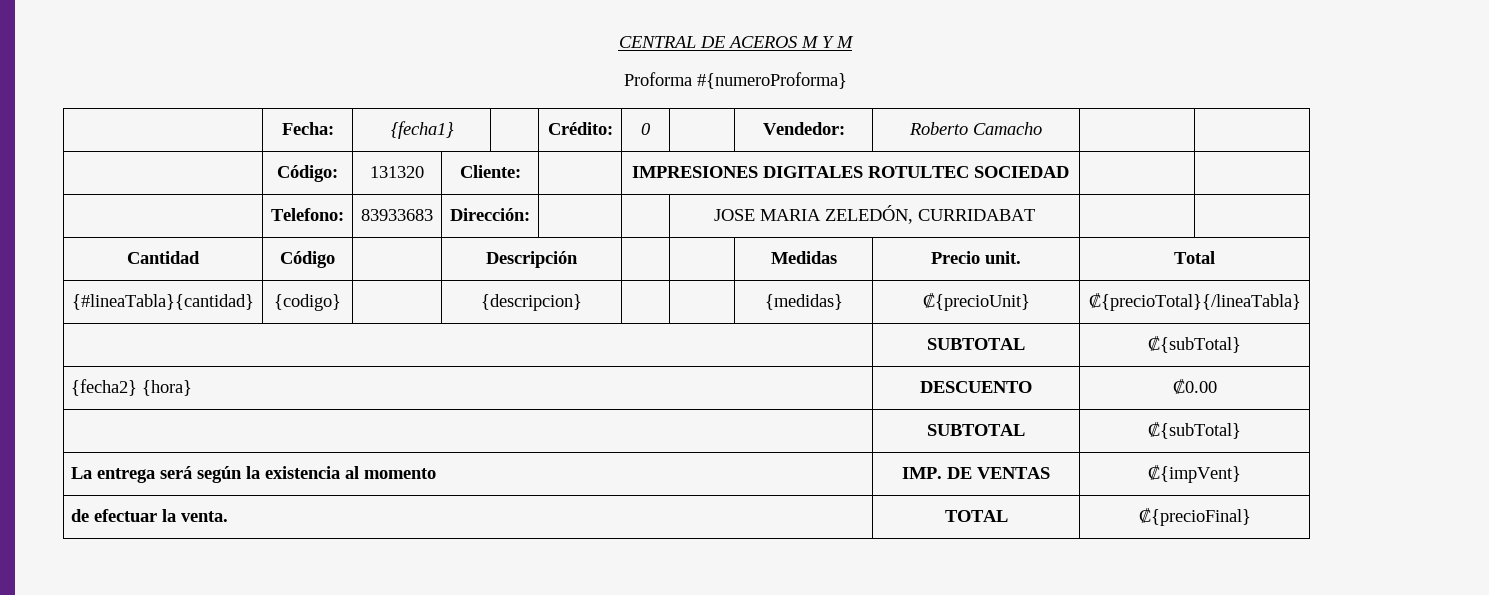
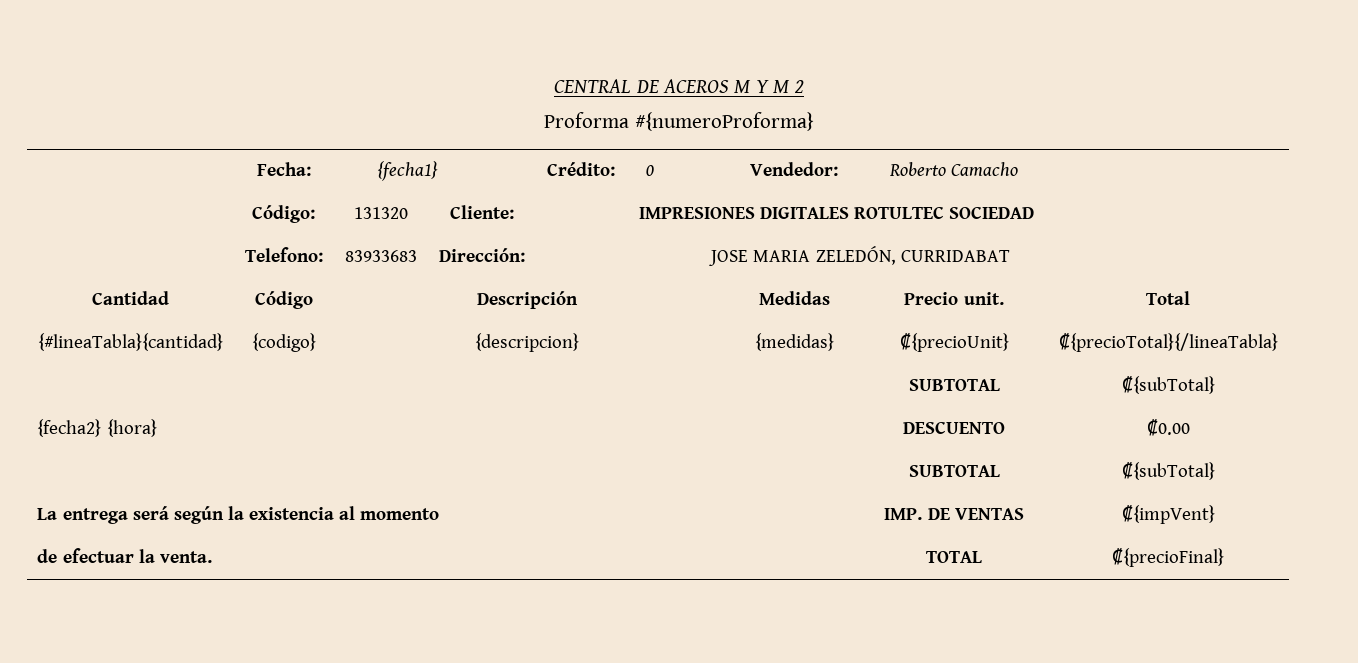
- CENTRAL DE ACEROS M Y M
+ CENTRAL DE ACEROS M Y M 2

